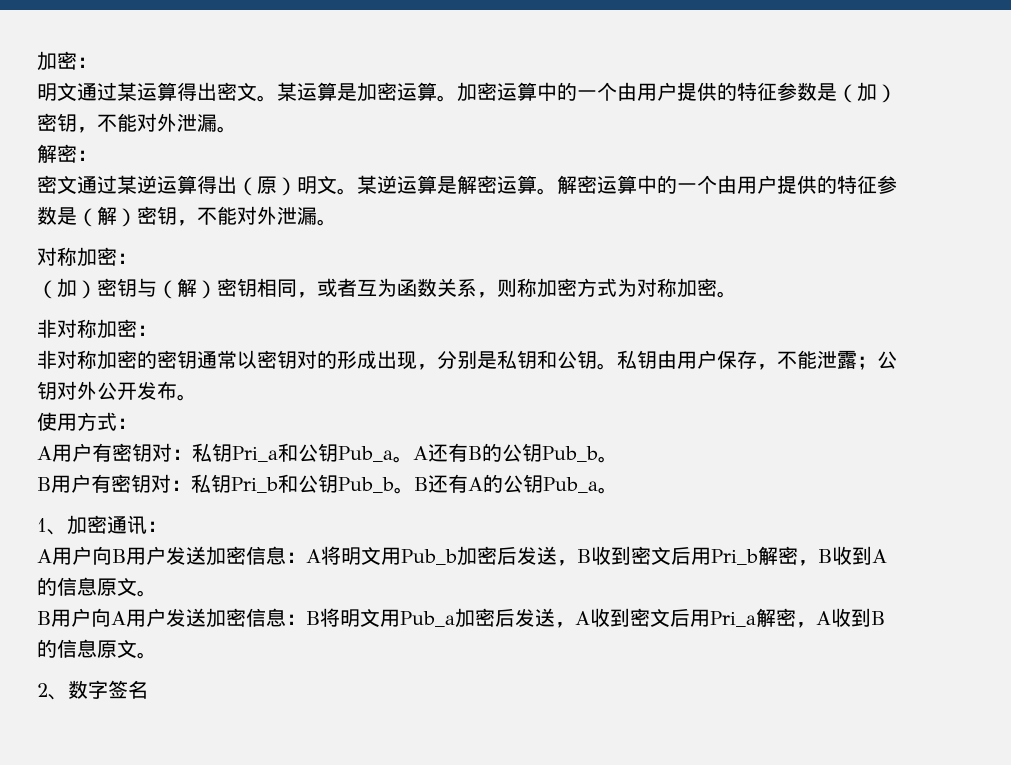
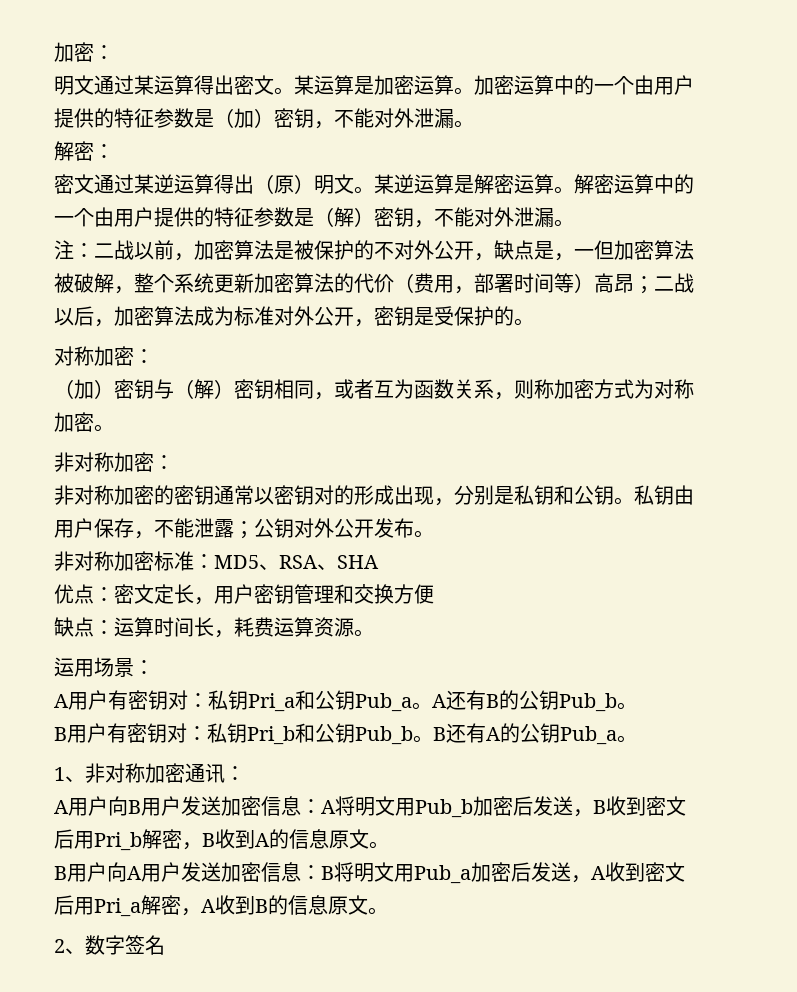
+ 注：二战以前，加密算法是被保护的不对外公开，缺点是，一但加密算法被破解，整个系统更新加密算法的代价（费用，部署时间等）高昂；二战以后，加密算法成为标准对外公开，密钥是受保护的。
- 使用方式：
+ 非对称加密标准：MD5、RSA、SHA
+ 优点：密文定长，用户密钥管理和交换方便
+ 缺点：运算时间长，耗费运算资源。
+ 运用场景：
- 1、加密通讯：
+ 1、非对称加密通讯：

